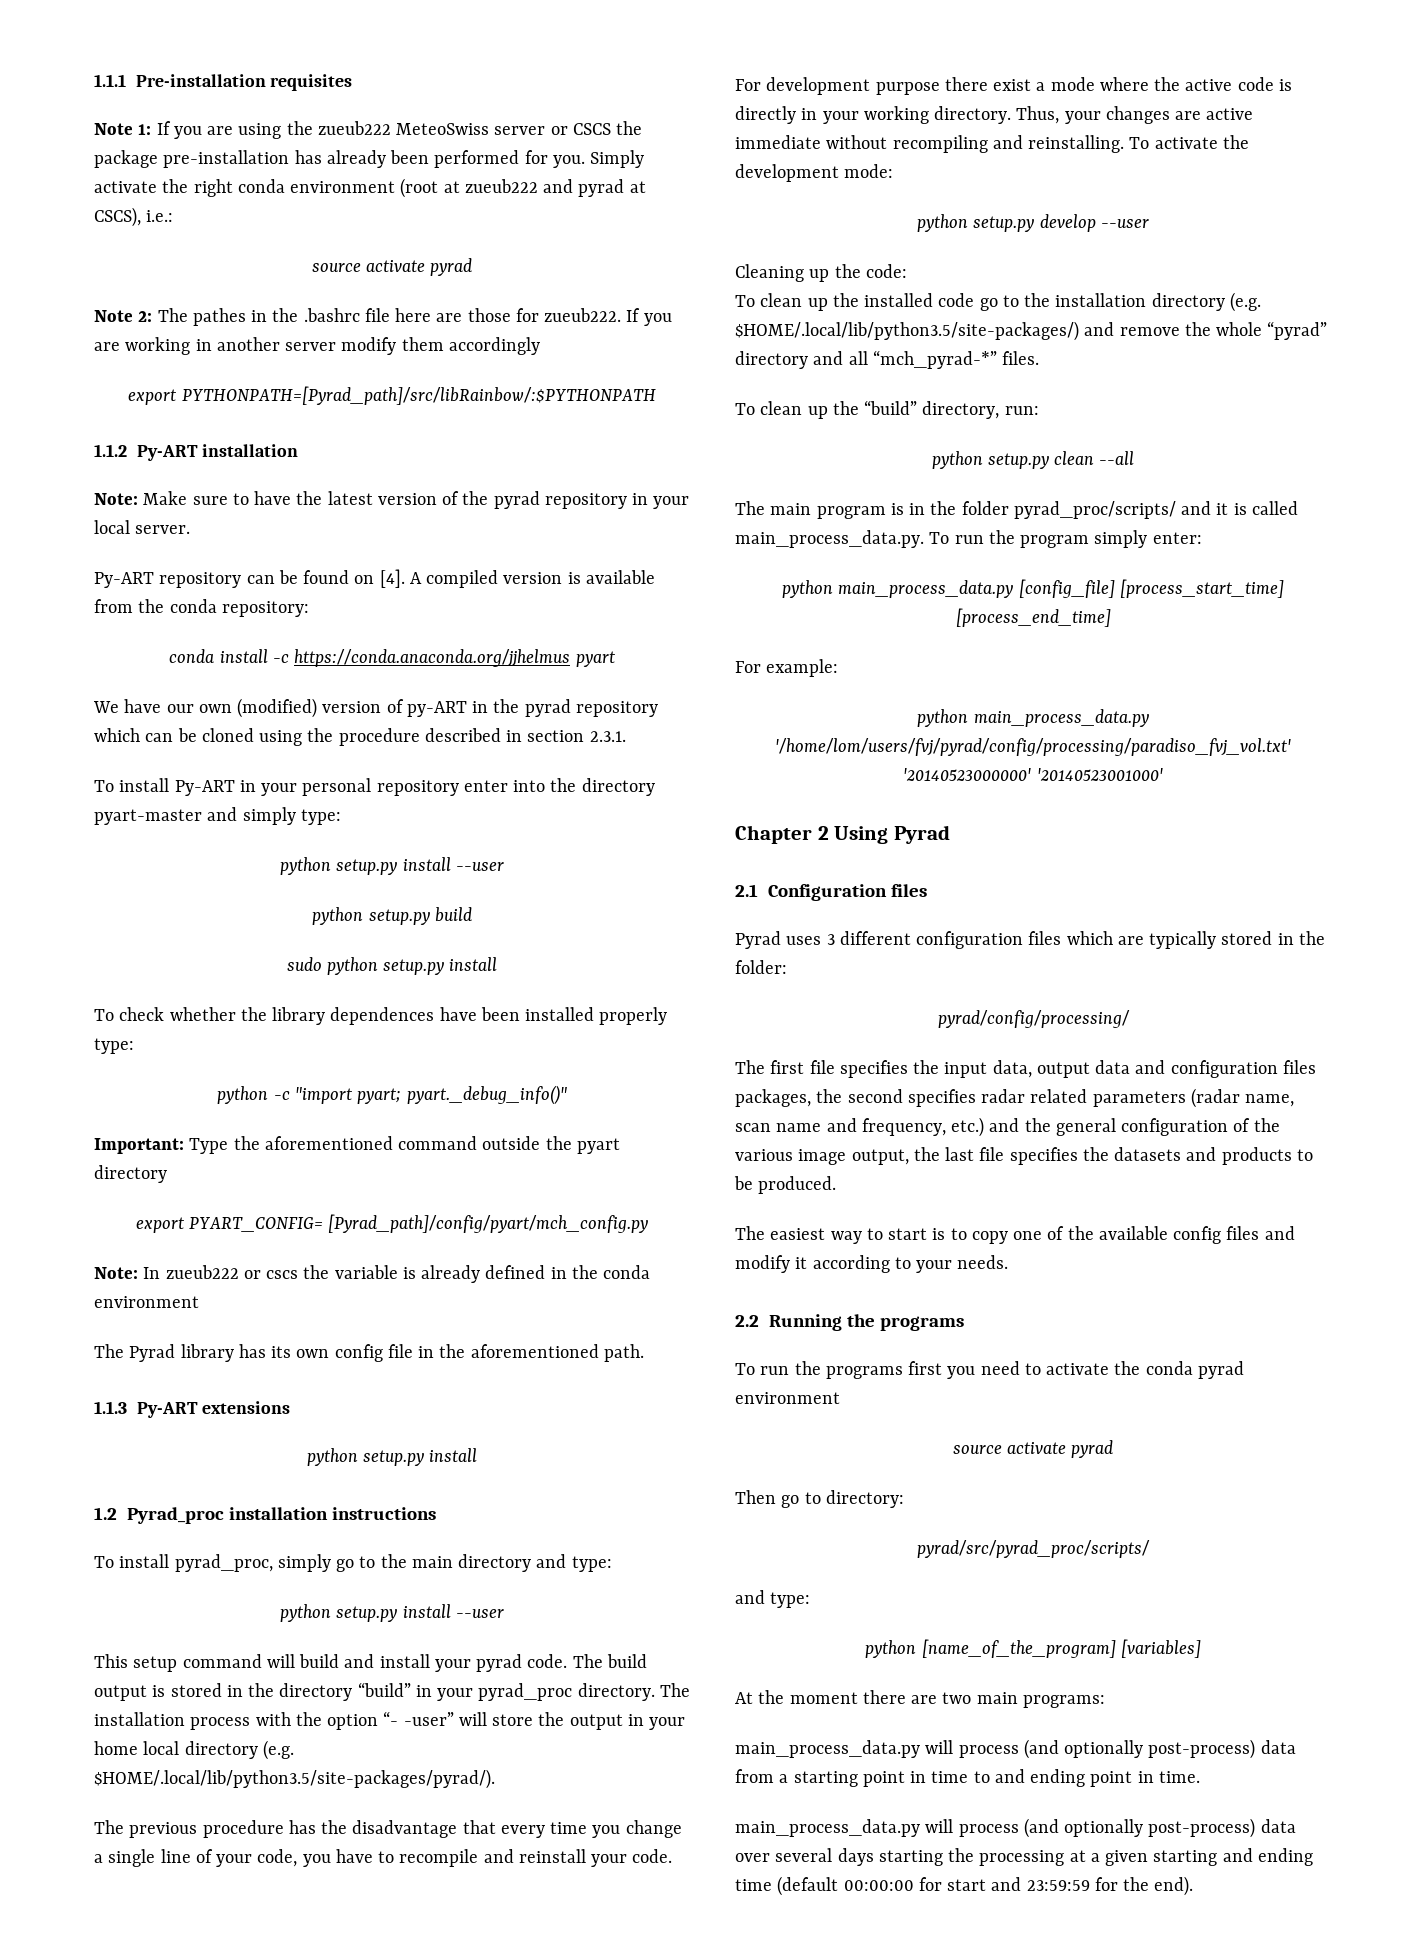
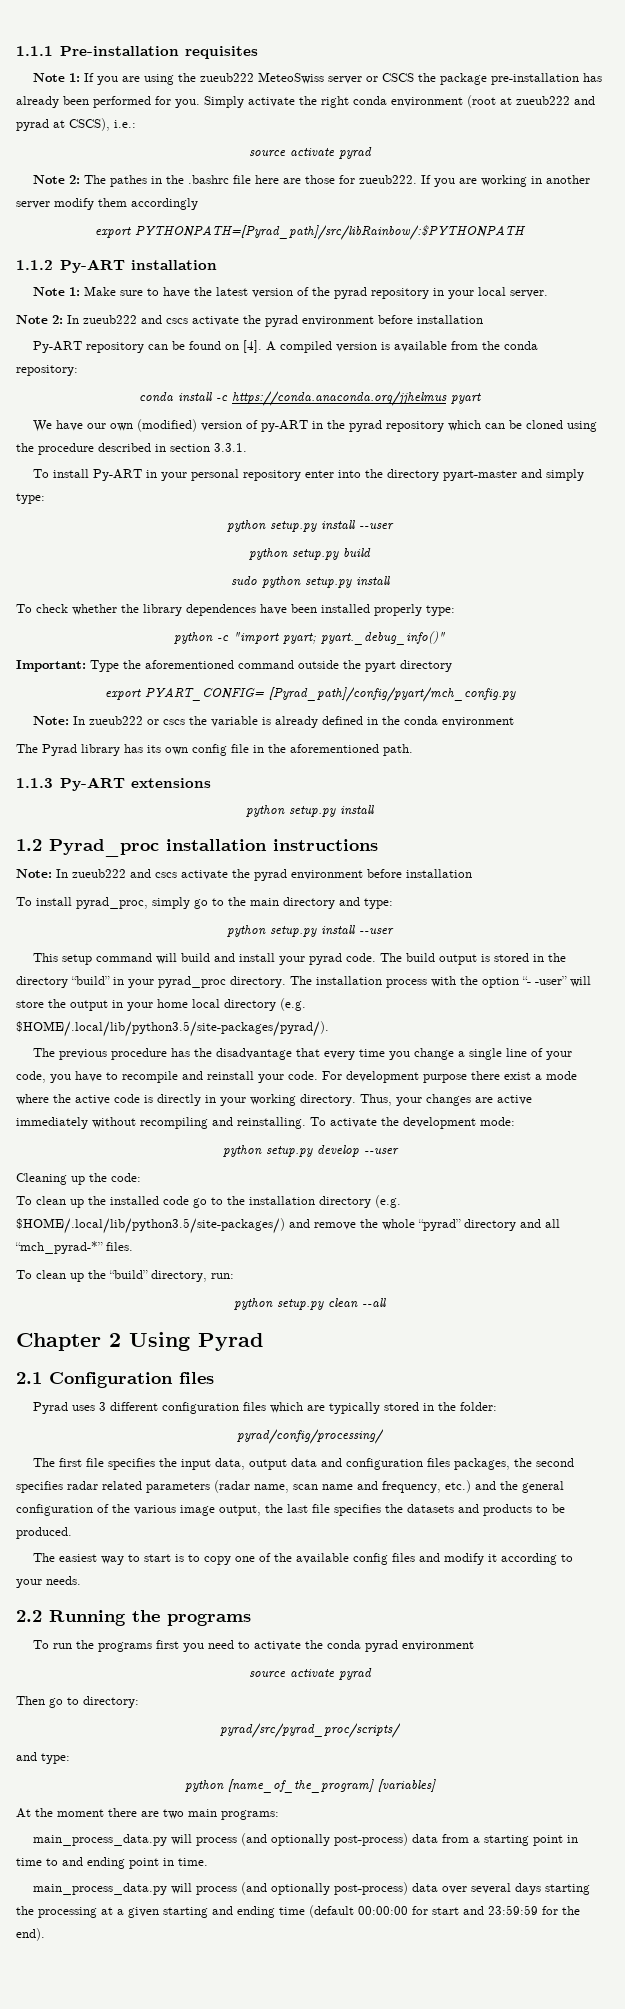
- Note: Make sure to have the latest version of the pyrad repository in your local server.
+ Note 1: Make sure to have the latest version of the pyrad repository in your local server.
+ Note 2: In zueub222 and cscs activate the pyrad environment before installation
- We have our own (modified) version of py-ART in the pyrad repository which can be cloned using the procedure described in section 2.3.1.
+ We have our own (modified) version of py-ART in the pyrad repository which can be cloned using the procedure described in section 3.3.1.
+ Note: In zueub222 and cscs activate the pyrad environment before installation
- Thus, your changes are active immediate without recompiling and reinstalling.
+ Thus, your changes are active immediately without recompiling and reinstalling.
- The main program is in the folder pyrad_proc/scripts/ and it is called main_process_data.py. To run the program simply enter:
- python main_process_data.py [config_file] [process_start_time] [process_end_time]
- For example:
- python main_process_data.py '/home/lom/users/fvj/pyrad/config/processing/paradiso_fvj_vol.txt' '20140523000000' '20140523001000'

